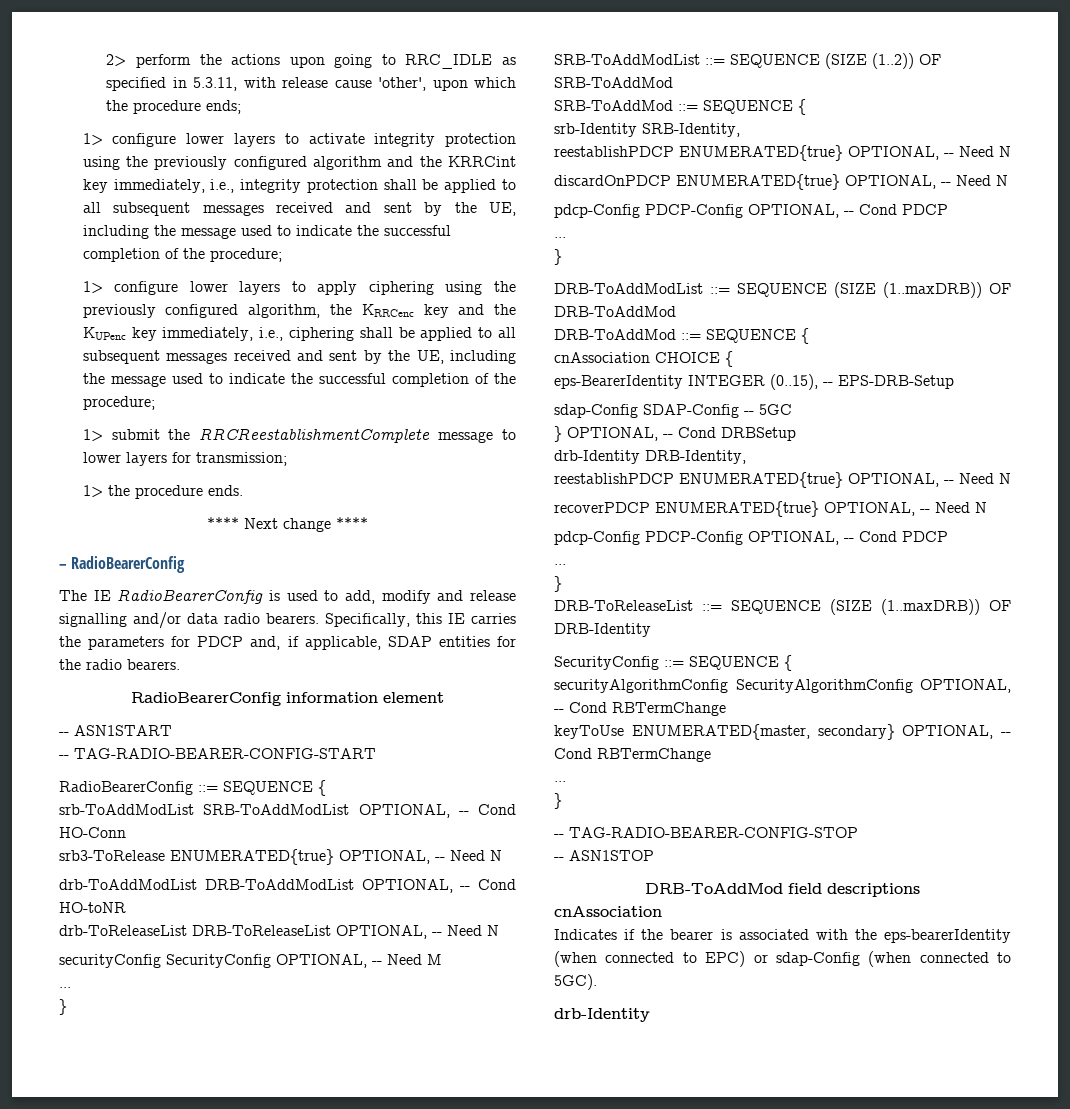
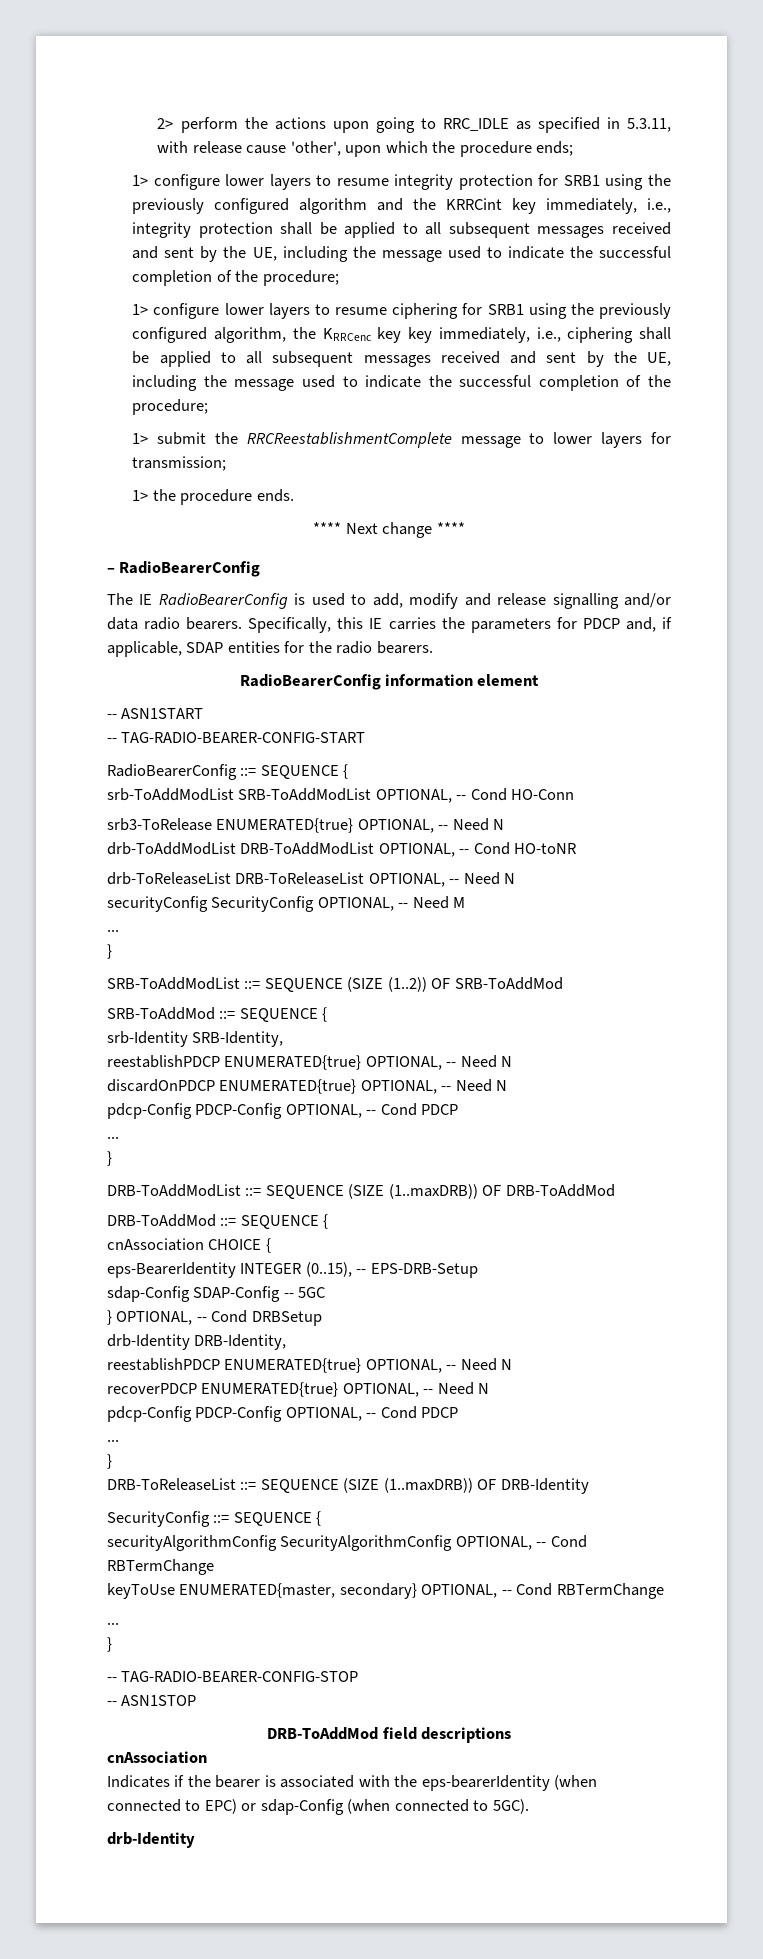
- 1> configure lower layers to activate integrity protection using the previously configured algorithm and the KRRCint key immediately, i.e., integrity protection shall be applied to all subsequent messages received and sent by the UE, including the message used to indicate the successful completion of the procedure;
+ 1> configure lower layers to resume integrity protection for SRB1 using the previously configured algorithm and the KRRCint key immediately, i.e., integrity protection shall be applied to all subsequent messages received and sent by the UE, including the message used to indicate the successful completion of the procedure;
- 1> configure lower layers to apply ciphering using the previously configured algorithm, the KRRCenc key and the KUPenc key immediately, i.e., ciphering shall be applied to all subsequent messages received and sent by the UE, including the message used to indicate the successful completion of the procedure;
+ 1> configure lower layers to resume ciphering for SRB1 using the previously configured algorithm, the KRRCenc key key immediately, i.e., ciphering shall be applied to all subsequent messages received and sent by the UE, including the message used to indicate the successful completion of the procedure;

